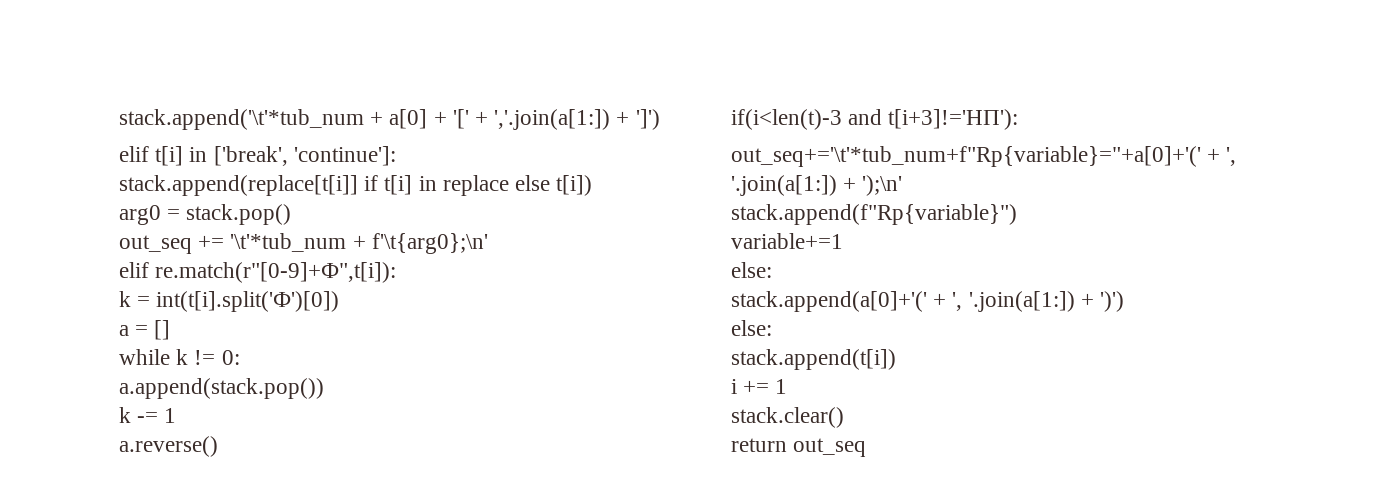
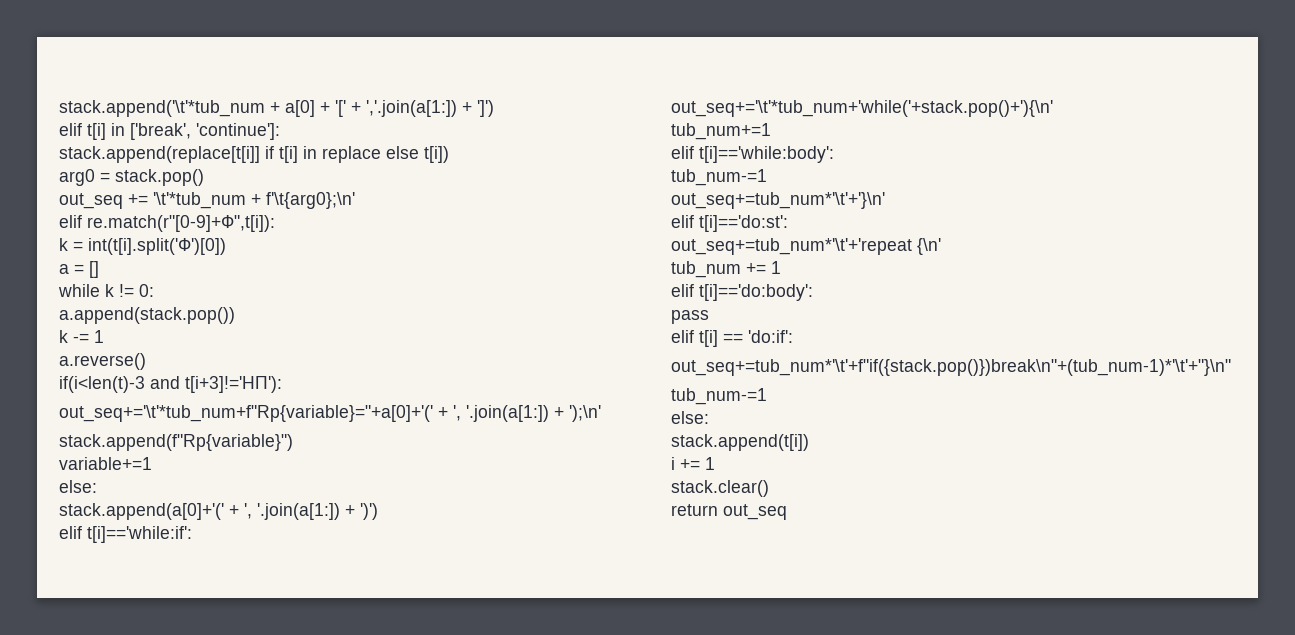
+ elif t[i]=='while:if':
+ out_seq+='\t'*tub_num+'while('+stack.pop()+'){\n'
+ tub_num+=1
+ elif t[i]=='while:body':
+ tub_num-=1
+ out_seq+=tub_num*'\t'+'}\n'
+ elif t[i]=='do:st':
+ out_seq+=tub_num*'\t'+'repeat {\n'
+ tub_num += 1
+ elif t[i]=='do:body':
+ pass
+ elif t[i] == 'do:if':
+ out_seq+=tub_num*'\t'+f"if({stack.pop()})break\n"+(tub_num-1)*'\t'+"}\n"
+ tub_num-=1

